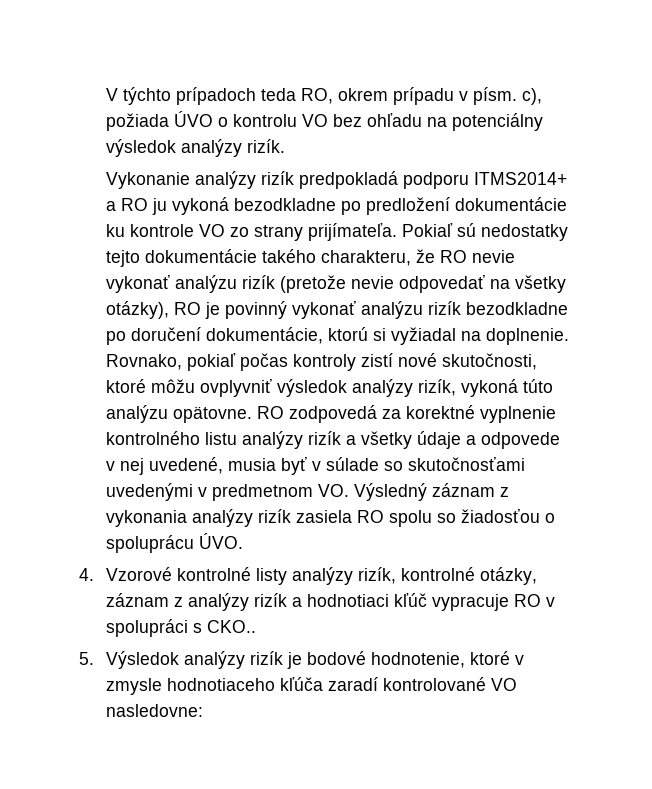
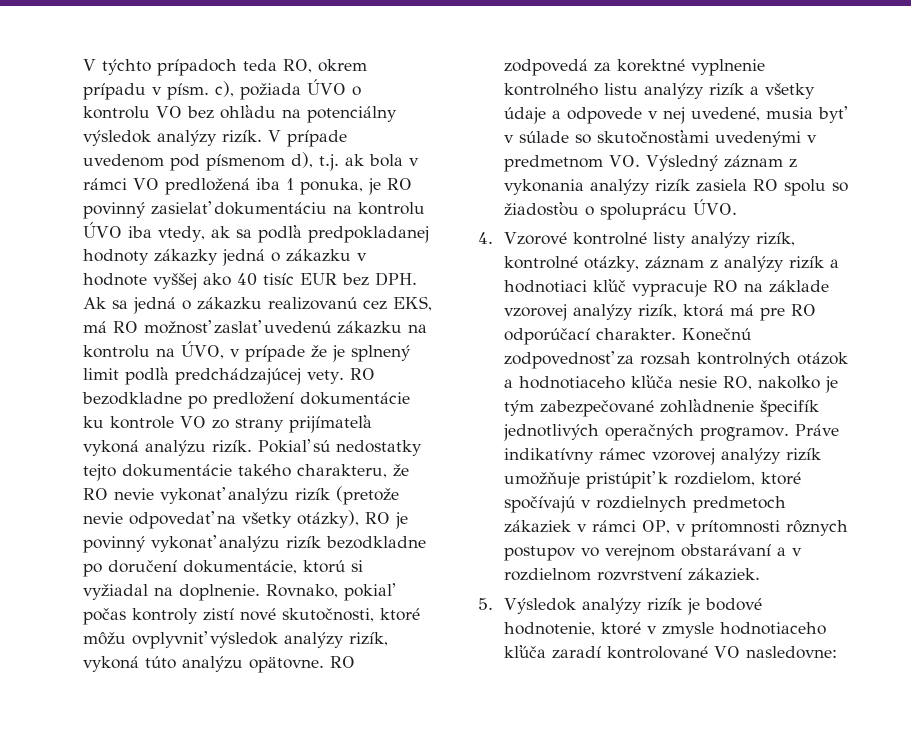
- V týchto prípadoch teda RO, okrem prípadu v písm. c), požiada ÚVO o kontrolu VO bez ohľadu na potenciálny výsledok analýzy rizík.
- Vykonanie analýzy rizík predpokladá podporu ITMS2014+ a RO ju vykoná bezodkladne po predložení dokumentácie ku kontrole VO zo strany prijímateľa.
+ V týchto prípadoch teda RO, okrem prípadu v písm. c), požiada ÚVO o kontrolu VO bez ohľadu na potenciálny výsledok analýzy rizík. V prípade uvedenom pod písmenom d), t.j. ak bola v rámci VO predložená iba 1 ponuka, je RO povinný zasielať dokumentáciu na kontrolu ÚVO iba vtedy, ak sa podľa predpokladanej hodnoty zákazky jedná o zákazku v hodnote vyššej ako 40 tisíc EUR bez DPH. Ak sa jedná o zákazku realizovanú cez EKS, má RO možnosť zaslať uvedenú zákazku na kontrolu na ÚVO, v prípade že je splnený limit podľa predchádzajúcej vety. RO bezodkladne po predložení dokumentácie ku kontrole VO zo strany prijímateľa vykoná analýzu rizík.
- 4. Vzorové kontrolné listy analýzy rizík, kontrolné otázky, záznam z analýzy rizík a hodnotiaci kľúč vypracuje RO v spolupráci s CKO..
+ 4. Vzorové kontrolné listy analýzy rizík, kontrolné otázky, záznam z analýzy rizík a hodnotiaci kľúč vypracuje RO na základe vzorovej analýzy rizík, ktorá má pre RO odporúčací charakter. Konečnú zodpovednosť za rozsah kontrolných otázok a hodnotiaceho kľúča nesie RO, nakoľko je tým zabezpečované zohľadnenie špecifík jednotlivých operačných programov. Práve indikatívny rámec vzorovej analýzy rizík umožňuje pristúpiť k rozdielom, ktoré spočívajú v rozdielnych predmetoch zákaziek v rámci OP, v prítomnosti rôznych postupov vo verejnom obstarávaní a v rozdielnom rozvrstvení zákaziek.

